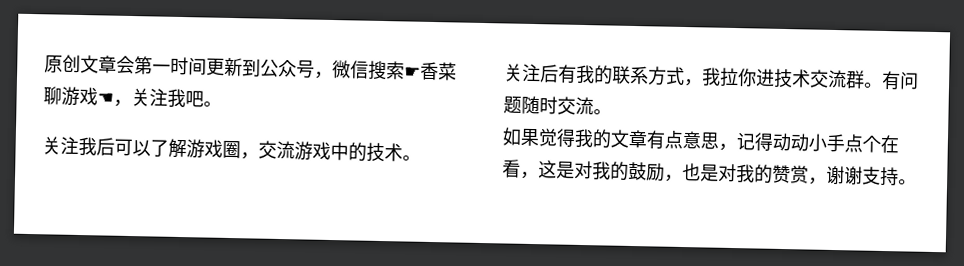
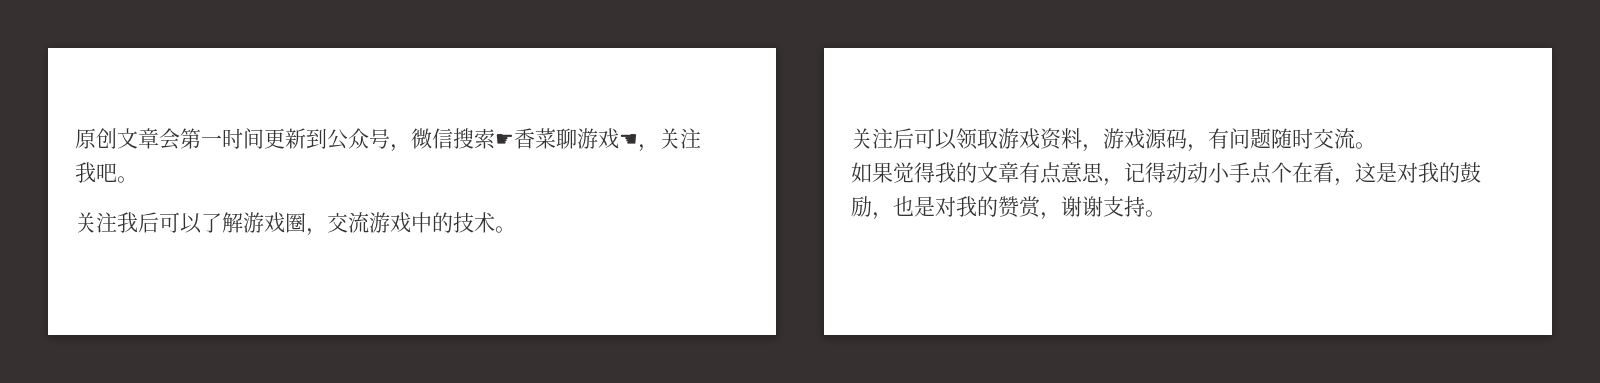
- 关注后有我的联系方式，我拉你进技术交流群。有问题随时交流。
+ 关注后可以领取游戏资料，游戏源码，有问题随时交流。

